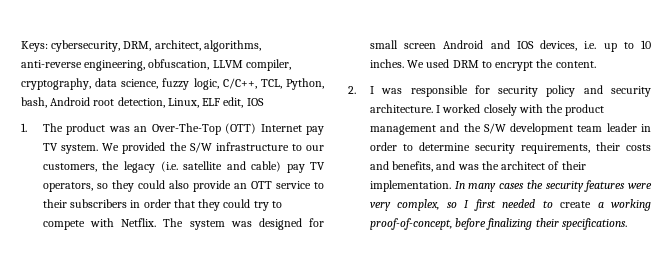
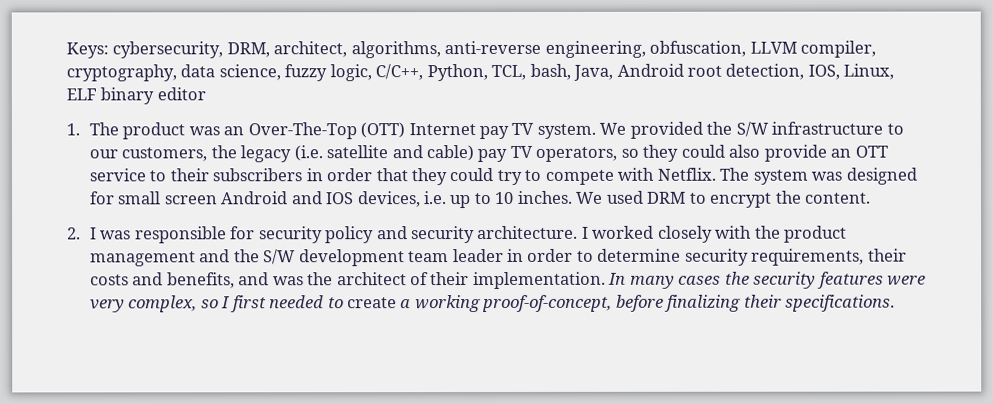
- Keys: cybersecurity, DRM, architect, algorithms, anti-reverse engineering, obfuscation, LLVM compiler, cryptography, data science, fuzzy logic, C/C++, TCL, Python, bash, Android root detection, Linux, ELF edit, IOS
+ Keys: cybersecurity, DRM, architect, algorithms, anti-reverse engineering, obfuscation, LLVM compiler, cryptography, data science, fuzzy logic, C/C++, Python, TCL, bash, Java, Android root detection, IOS, Linux, ELF binary editor

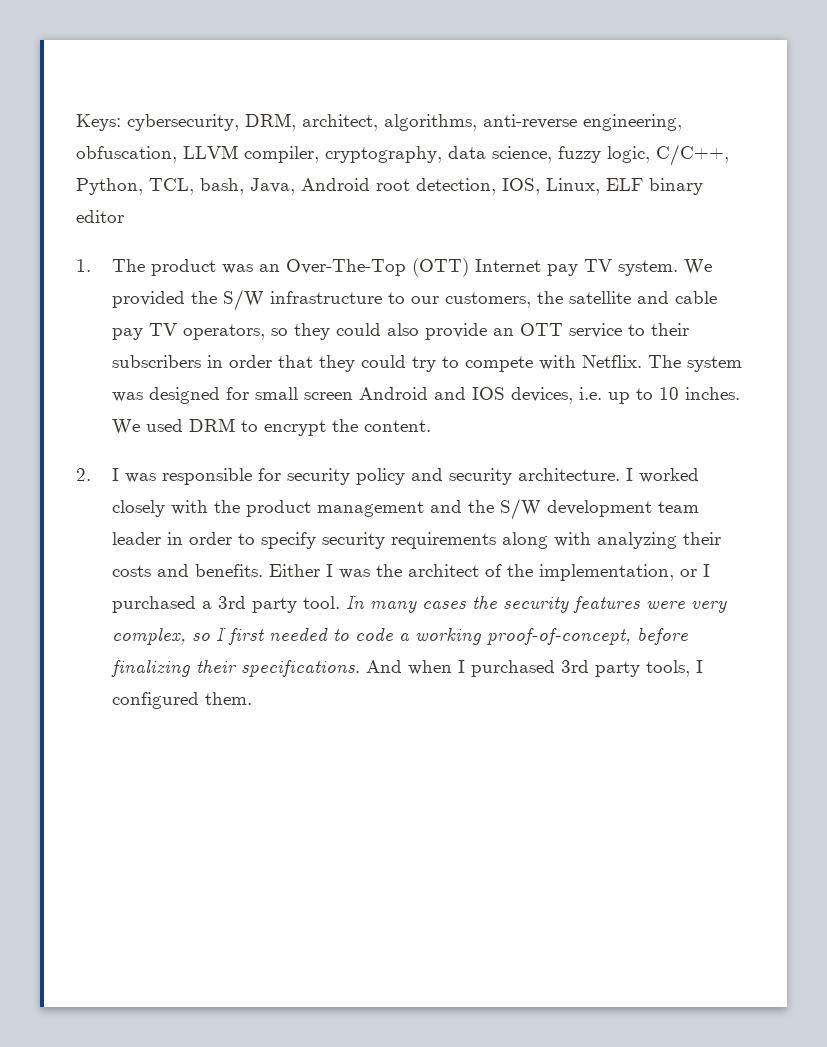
- We provided the S/W infrastructure to our customers, the legacy (i.e. satellite and cable) pay TV operators, so they could also provide an OTT service to their subscribers in order that they could try to compete with Netflix.
+ We provided the S/W infrastructure to our customers, the satellite and cable pay TV operators, so they could also provide an OTT service to their subscribers in order that they could try to compete with Netflix.
- I worked closely with the product management and the S/W development team leader in order to determine security requirements, their costs and benefits, and was the architect of their implementation.
+ I worked closely with the product management and the S/W development team leader in order to specify security requirements along with analyzing their costs and benefits. Either I was the architect of the implementation, or I purchased a 3rd party tool.
- In many cases the security features were very complex, so I first needed to create a working proof-of-concept, before finalizing their specifications.
+ In many cases the security features were very complex, so I first needed to code a working proof-of-concept, before finalizing their specifications.
+ And when I purchased 3rd party tools, I configured them.

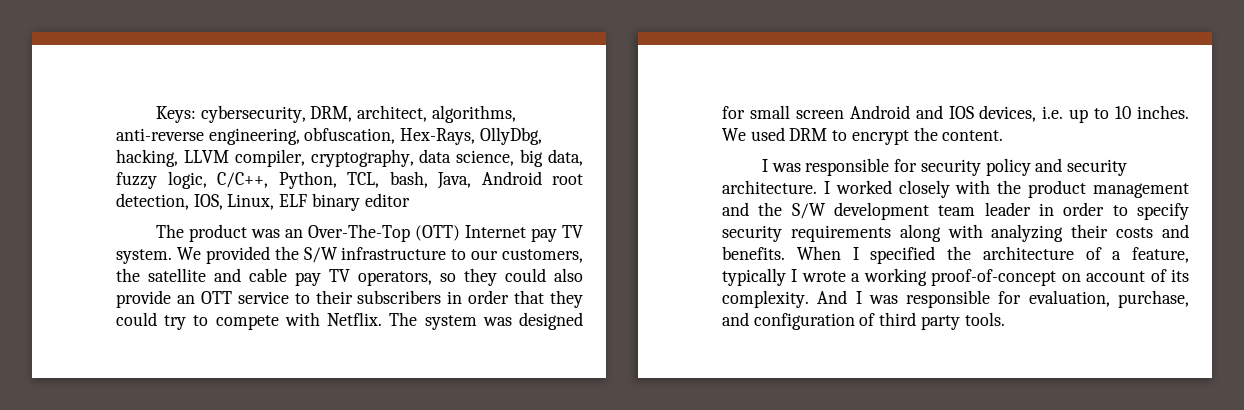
- Keys: cybersecurity, DRM, architect, algorithms, anti-reverse engineering, obfuscation, LLVM compiler, cryptography, data science, fuzzy logic, C/C++, Python, TCL, bash, Java, Android root detection, IOS, Linux, ELF binary editor
+ Keys: cybersecurity, DRM, architect, algorithms, anti-reverse engineering, obfuscation, Hex-Rays, OllyDbg, hacking, LLVM compiler, cryptography, data science, big data, fuzzy logic, C/C++, Python, TCL, bash, Java, Android root detection, IOS, Linux, ELF binary editor
- 1. The product was an Over-The-Top (OTT) Internet pay TV system.
+ The product was an Over-The-Top (OTT) Internet pay TV system.
- 2. I was responsible for security policy and security architecture.
+ I was responsible for security policy and security architecture.
- Either I was the architect of the implementation, or I purchased a 3rd party tool. In many cases the security features were very complex, so I first needed to code a working proof-of-concept, before finalizing their specifications. And when I purchased 3rd party tools, I configured them.
+ When I specified the architecture of a feature, typically I wrote a working proof-of-concept on account of its complexity. And I was responsible for evaluation, purchase, and configuration of third party tools.

